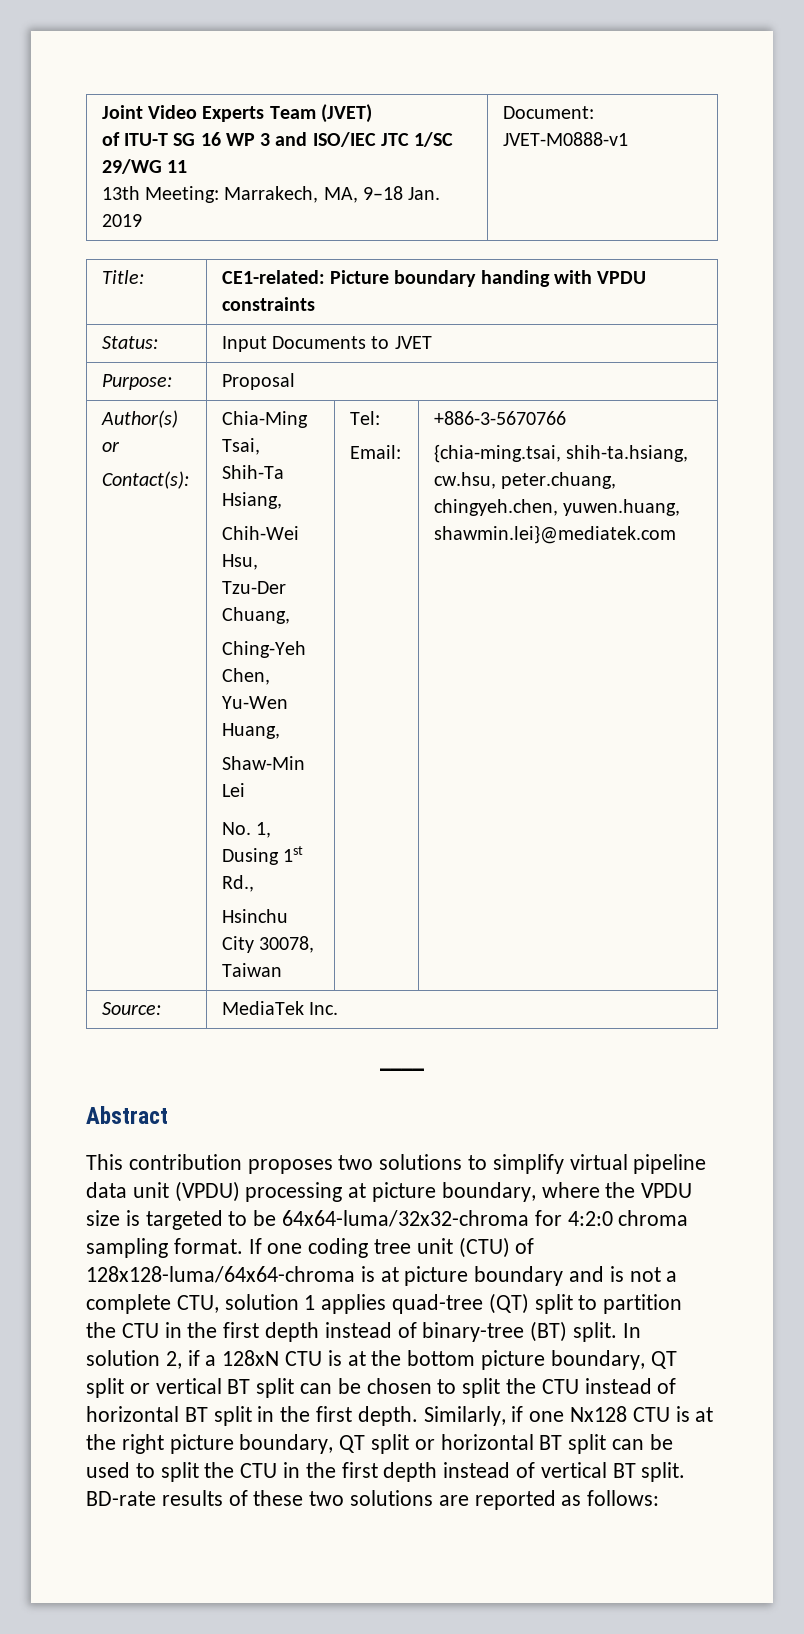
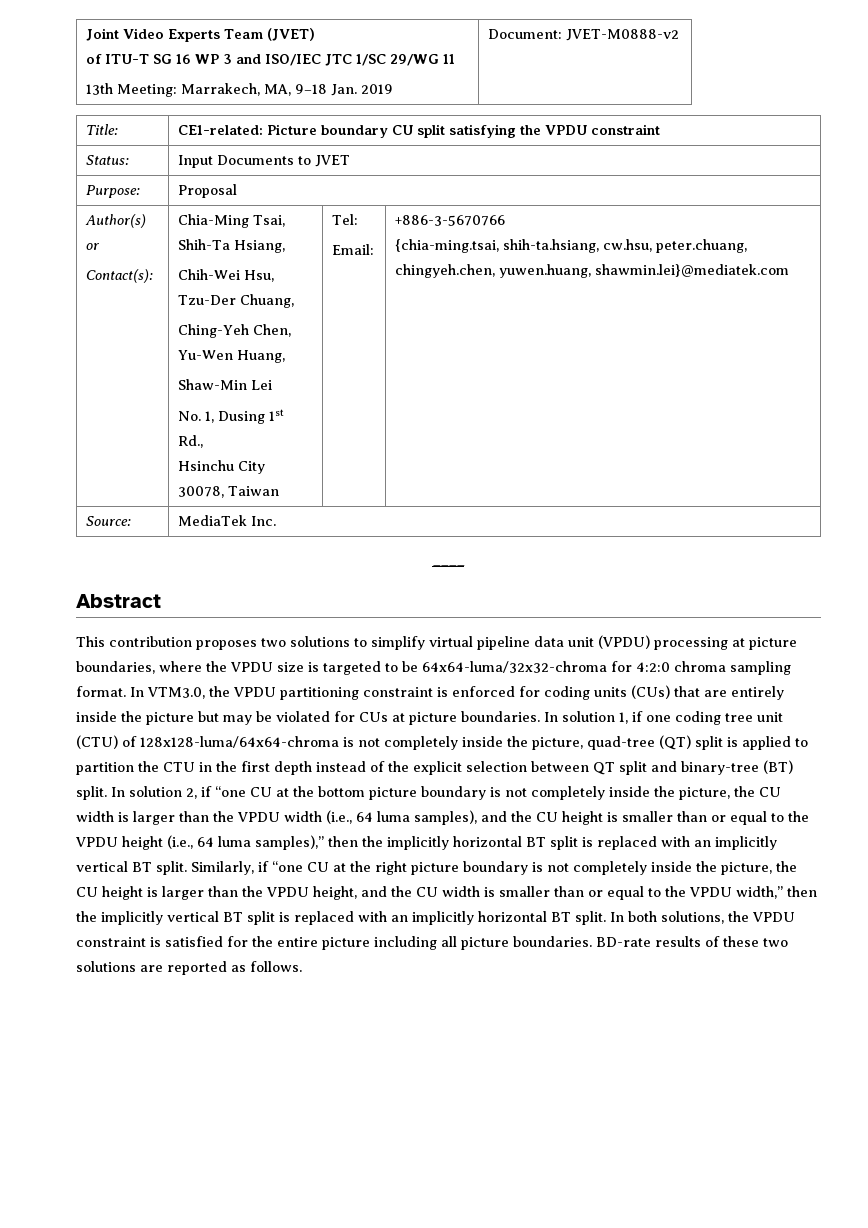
  Joint Video Experts Team (JVET)
  of ITU-T SG 16 WP 3 and ISO/IEC JTC 1/SC 29/WG 11
- 13th Meeting: Marrakech, MA, 9–18 Jan. 2019 | Document: JVET-M0888-v1
+ 13th Meeting: Marrakech, MA, 9–18 Jan. 2019 | Document: JVET-M0888-v2
- Title: | CE1-related: Picture boundary handing with VPDU constraints
+ Title: | CE1-related: Picture boundary CU split satisfying the VPDU constraint
- This contribution proposes two solutions to simplify virtual pipeline data unit (VPDU) processing at picture boundary, where the VPDU size is targeted to be 64x64-luma/32x32-chroma for 4:2:0 chroma sampling format.
+ This contribution proposes two solutions to simplify virtual pipeline data unit (VPDU) processing at picture boundaries, where the VPDU size is targeted to be 64x64-luma/32x32-chroma for 4:2:0 chroma sampling format.
- If one coding tree unit (CTU) of 128x128-luma/64x64-chroma is at picture boundary and is not a complete CTU, solution 1 applies quad-tree (QT) split to partition the CTU in the first depth instead of binary-tree (BT) split.
+ In VTM3.0, the VPDU partitioning constraint is enforced for coding units (CUs) that are entirely inside the picture but may be violated for CUs at picture boundaries. In solution 1, if one coding tree unit (CTU) of 128x128-luma/64x64-chroma is not completely inside the picture, quad-tree (QT) split is applied to partition the CTU in the first depth instead of the explicit selection between QT split and binary-tree (BT) split.
- In solution 2, if a 128xN CTU is at the bottom picture boundary, QT split or vertical BT split can be chosen to split the CTU instead of horizontal BT split in the first depth. Similarly, if one Nx128 CTU is at the right picture boundary, QT split or horizontal BT split can be used to split the CTU in the first depth instead of vertical BT split.
+ In solution 2, if “one CU at the bottom picture boundary is not completely inside the picture, the CU width is larger than the VPDU width (i.e., 64 luma samples), and the CU height is smaller than or equal to the VPDU height (i.e., 64 luma samples),” then the implicitly horizontal BT split is replaced with an implicitly vertical BT split. Similarly, if “one CU at the right picture boundary is not completely inside the picture, the CU height is larger than the VPDU height, and the CU width is smaller than or equal to the VPDU width,” then the implicitly vertical BT split is replaced with an implicitly horizontal BT split. In both solutions, the VPDU constraint is satisfied for the entire picture including all picture boundaries.
- BD-rate results of these two solutions are reported as follows:
+ BD-rate results of these two solutions are reported as follows.

